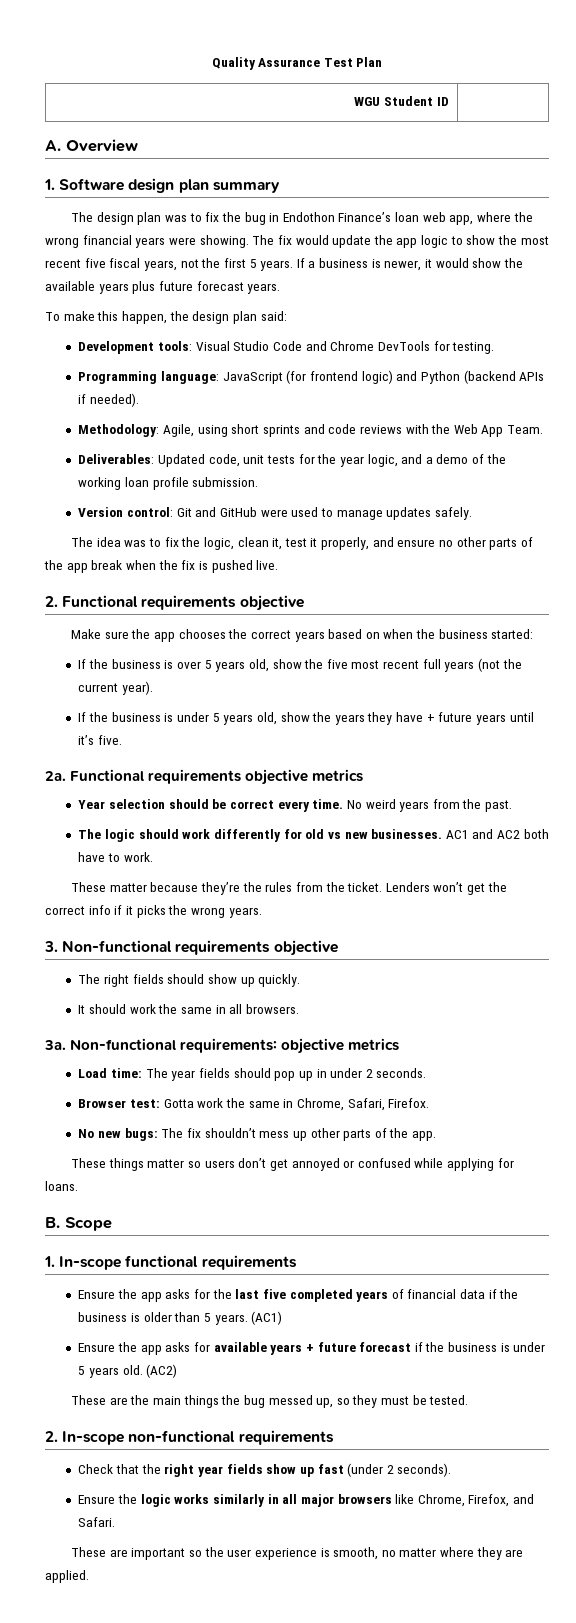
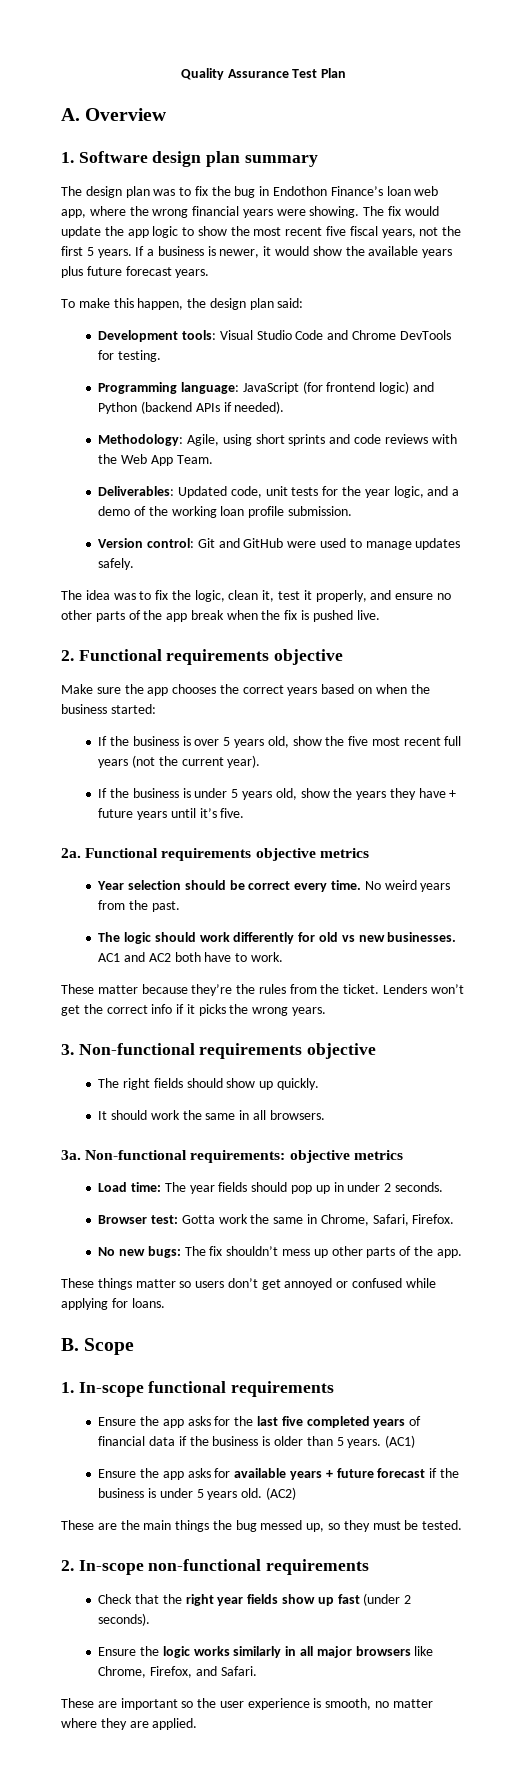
- WGU Student ID |

